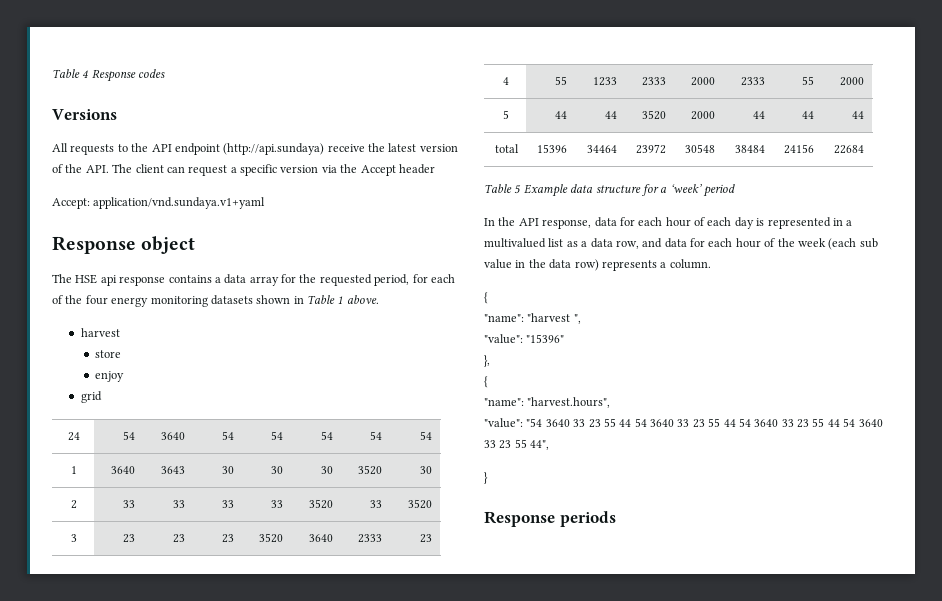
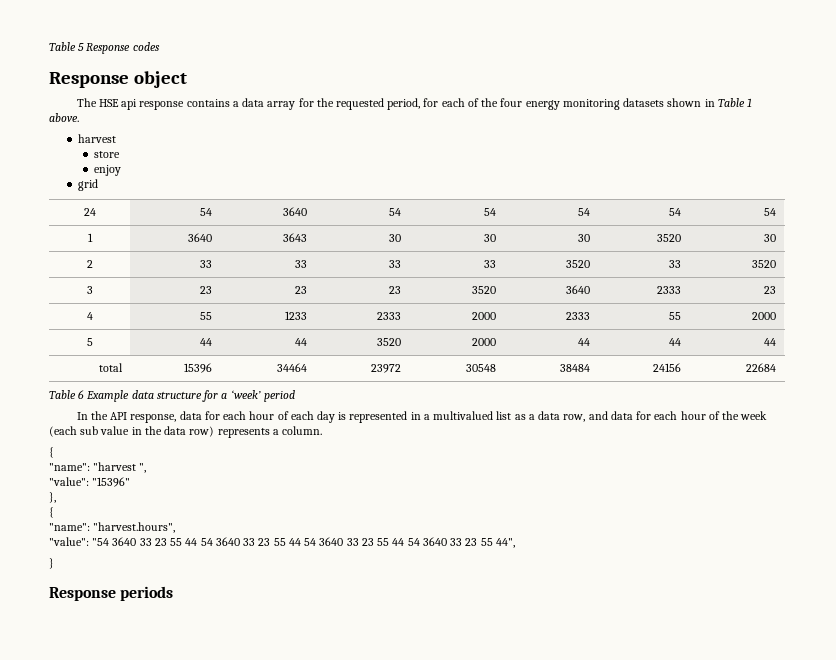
- Table 4 Response codes
+ Table 5 Response codes
- Versions
- All requests to the API endpoint (http://api.sundaya) receive the latest version of the API. The client can request a specific version via the Accept header
- Accept: application/vnd.sundaya.v1+yaml
- Table 5 Example data structure for a ‘week’ period
+ Table 6 Example data structure for a ‘week’ period

